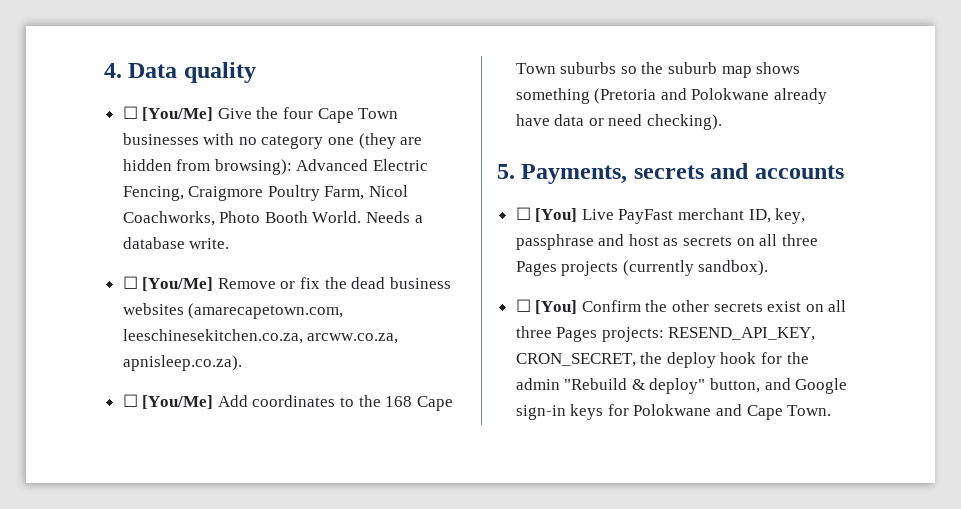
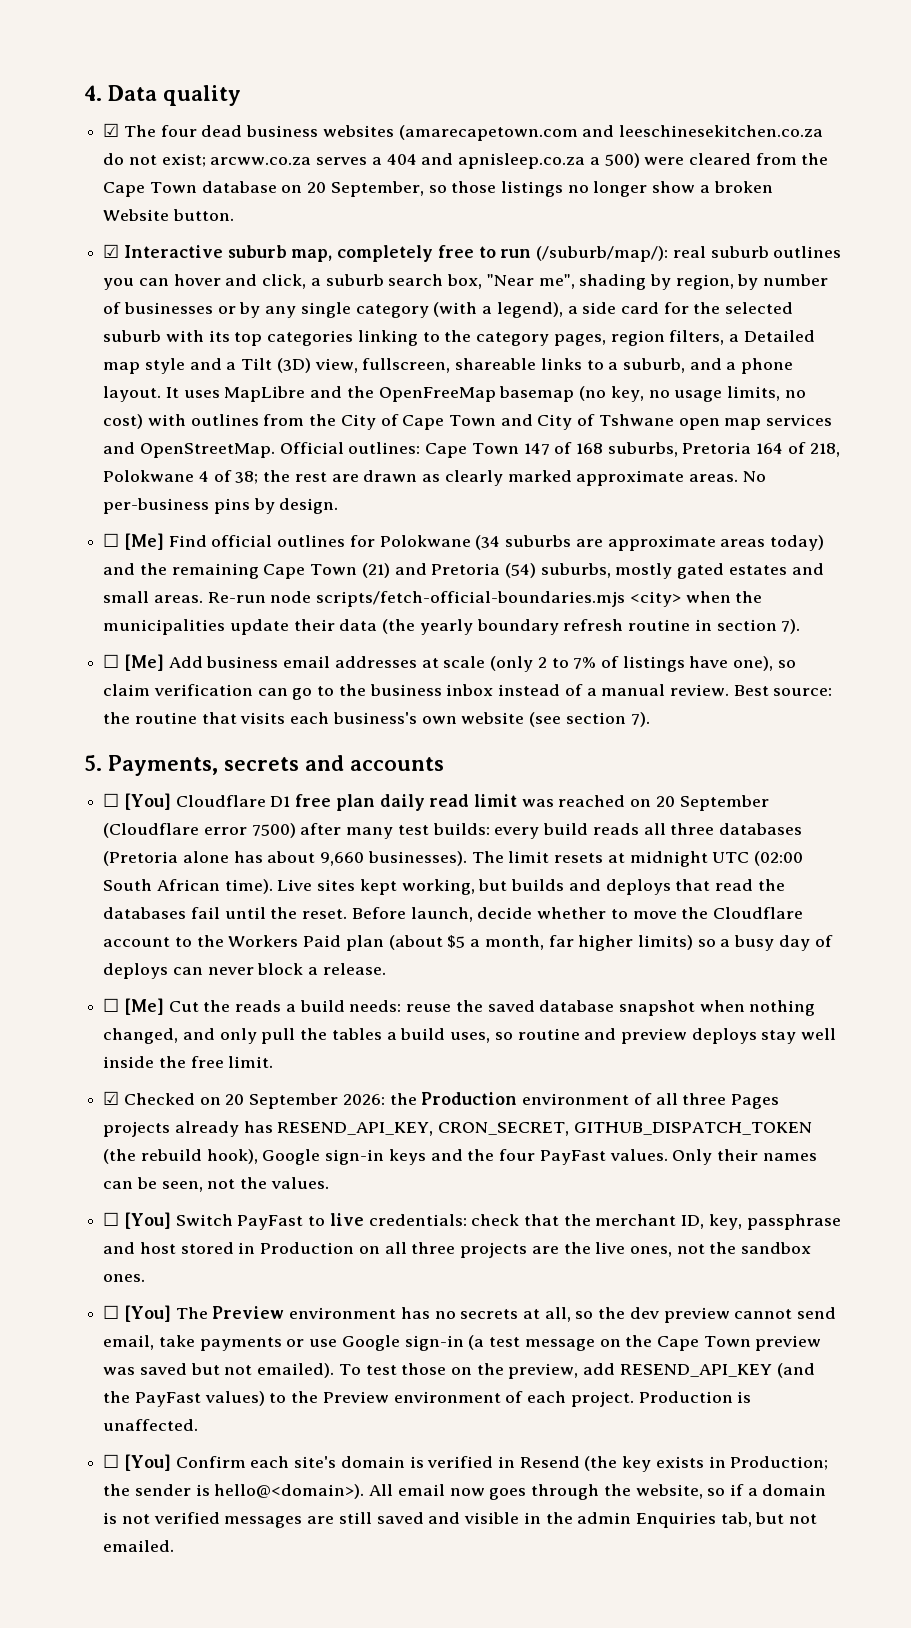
- ☐ [You/Me] Give the four Cape Town businesses with no category one (they are hidden from browsing): Advanced Electric Fencing, Craigmore Poultry Farm, Nicol Coachworks, Photo Booth World. Needs a database write.
- ☐ [You/Me] Remove or fix the dead business websites (amarecapetown.com, leeschinesekitchen.co.za, arcww.co.za, apnisleep.co.za).
- ☐ [You/Me] Add coordinates to the 168 Cape Town suburbs so the suburb map shows something (Pretoria and Polokwane already have data or need checking).
+ ☑ The four dead business websites (amarecapetown.com and leeschinesekitchen.co.za do not exist; arcww.co.za serves a 404 and apnisleep.co.za a 500) were cleared from the Cape Town database on 20 September, so those listings no longer show a broken Website button.
+ ☑ Interactive suburb map, completely free to run (/suburb/map/): real suburb outlines you can hover and click, a suburb search box, "Near me", shading by region, by number of businesses or by any single category (with a legend), a side card for the selected suburb with its top categories linking to the category pages, region filters, a Detailed map style and a Tilt (3D) view, fullscreen, shareable links to a suburb, and a phone layout. It uses MapLibre and the OpenFreeMap basemap (no key, no usage limits, no cost) with outlines from the City of Cape Town and City of Tshwane open map services and OpenStreetMap. Official outlines: Cape Town 147 of 168 suburbs, Pretoria 164 of 218, Polokwane 4 of 38; the rest are drawn as clearly marked approximate areas. No per-business pins by design.
+ ☐ [Me] Find official outlines for Polokwane (34 suburbs are approximate areas today) and the remaining Cape Town (21) and Pretoria (54) suburbs, mostly gated estates and small areas. Re-run node scripts/fetch-official-boundaries.mjs <city> when the municipalities update their data (the yearly boundary refresh routine in section 7).
+ ☐ [Me] Add business email addresses at scale (only 2 to 7% of listings have one), so claim verification can go to the business inbox instead of a manual review. Best source: the routine that visits each business's own website (see section 7).
- ☐ [You] Live PayFast merchant ID, key, passphrase and host as secrets on all three Pages projects (currently sandbox).
- ☐ [You] Confirm the other secrets exist on all three Pages projects: RESEND_API_KEY, CRON_SECRET, the deploy hook for the admin "Rebuild & deploy" button, and Google sign-in keys for Polokwane and Cape Town.
+ ☐ [You] Cloudflare D1 free plan daily read limit was reached on 20 September (Cloudflare error 7500) after many test builds: every build reads all three databases (Pretoria alone has about 9,660 businesses). The limit resets at midnight UTC (02:00 South African time). Live sites kept working, but builds and deploys that read the databases fail until the reset. Before launch, decide whether to move the Cloudflare account to the Workers Paid plan (about $5 a month, far higher limits) so a busy day of deploys can never block a release.
+ ☐ [Me] Cut the reads a build needs: reuse the saved database snapshot when nothing changed, and only pull the tables a build uses, so routine and preview deploys stay well inside the free limit.
+ ☑ Checked on 20 September 2026: the Production environment of all three Pages projects already has RESEND_API_KEY, CRON_SECRET, GITHUB_DISPATCH_TOKEN (the rebuild hook), Google sign-in keys and the four PayFast values. Only their names can be seen, not the values.
+ ☐ [You] Switch PayFast to live credentials: check that the merchant ID, key, passphrase and host stored in Production on all three projects are the live ones, not the sandbox ones.
+ ☐ [You] The Preview environment has no secrets at all, so the dev preview cannot send email, take payments or use Google sign-in (a test message on the Cape Town preview was saved but not emailed). To test those on the preview, add RESEND_API_KEY (and the PayFast values) to the Preview environment of each project. Production is unaffected.
+ ☐ [You] Confirm each site's domain is verified in Resend (the key exists in Production; the sender is hello@<domain>). All email now goes through the website, so if a domain is not verified messages are still saved and visible in the admin Enquiries tab, but not emailed.

